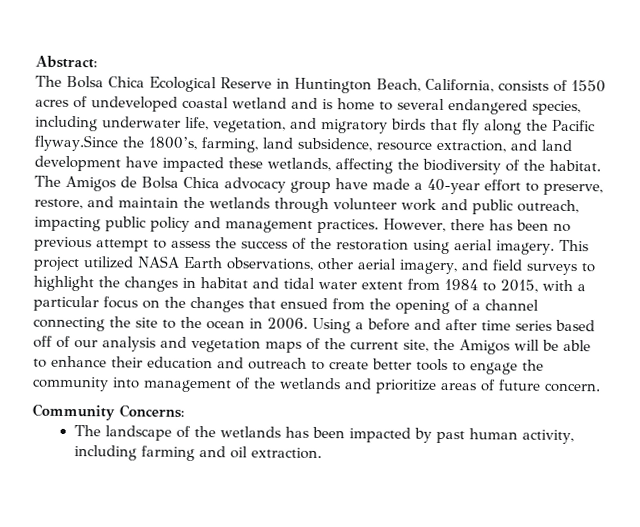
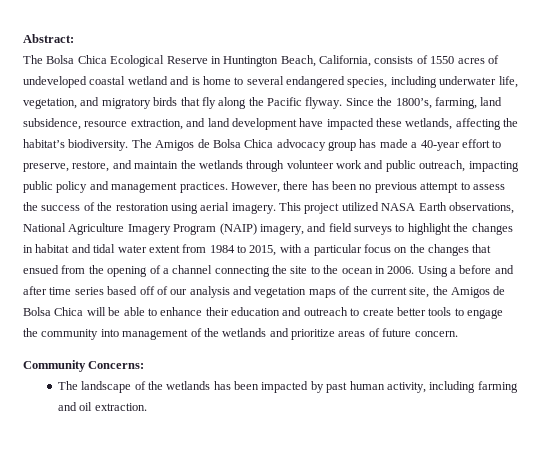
- The Bolsa Chica Ecological Reserve in Huntington Beach, California, consists of 1550 acres of undeveloped coastal wetland and is home to several endangered species, including underwater life, vegetation, and migratory birds that fly along the Pacific flyway.Since the 1800’s, farming, land subsidence, resource extraction, and land development have impacted these wetlands, affecting the biodiversity of the habitat.
+ The Bolsa Chica Ecological Reserve in Huntington Beach, California, consists of 1550 acres of undeveloped coastal wetland and is home to several endangered species, including underwater life, vegetation, and migratory birds that fly along the Pacific flyway. Since the 1800’s, farming, land subsidence, resource extraction, and land development have impacted these wetlands, affecting the habitat’s biodiversity.
- The Amigos de Bolsa Chica advocacy group have made a 40-year effort to preserve, restore, and maintain the wetlands through volunteer work and public outreach, impacting public policy and management practices.
+ The Amigos de Bolsa Chica advocacy group has made a 40-year effort to preserve, restore, and maintain the wetlands through volunteer work and public outreach, impacting public policy and management practices.
- This project utilized NASA Earth observations, other aerial imagery, and field surveys to highlight the changes in habitat and tidal water extent from 1984 to 2015, with a particular focus on the changes that ensued from the opening of a channel connecting the site to the ocean in 2006.
+ This project utilized NASA Earth observations, National Agriculture Imagery Program (NAIP) imagery, and field surveys to highlight the changes in habitat and tidal water extent from 1984 to 2015, with a particular focus on the changes that ensued from the opening of a channel connecting the site to the ocean in 2006.
- Using a before and after time series based off of our analysis and vegetation maps of the current site, the Amigos will be able to enhance their education and outreach to create better tools to engage the community into management of the wetlands and prioritize areas of future concern.
+ Using a before and after time series based off of our analysis and vegetation maps of the current site, the Amigos de Bolsa Chica will be able to enhance their education and outreach to create better tools to engage the community into management of the wetlands and prioritize areas of future concern.

